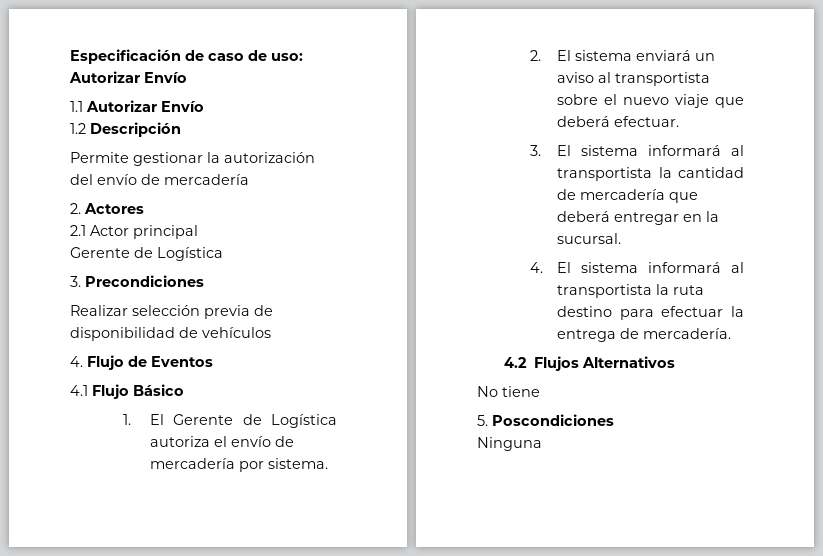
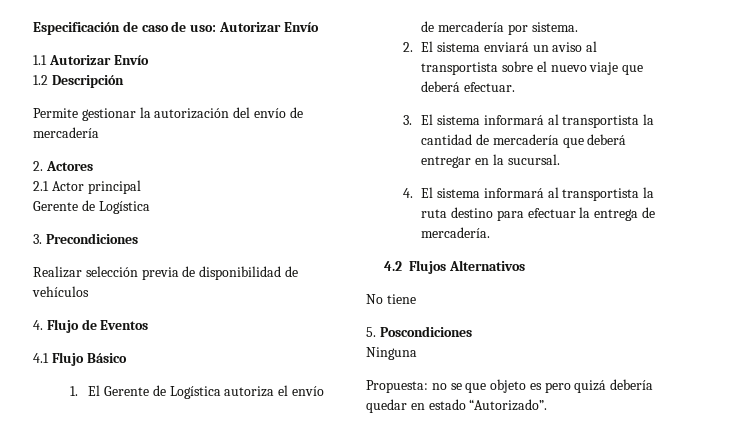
+ Propuesta: no se que objeto es pero quizá debería quedar en estado “Autorizado”.

